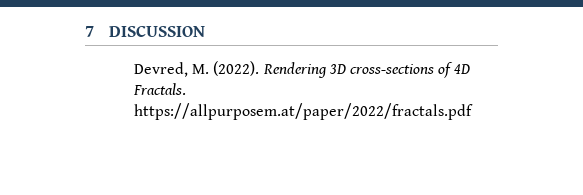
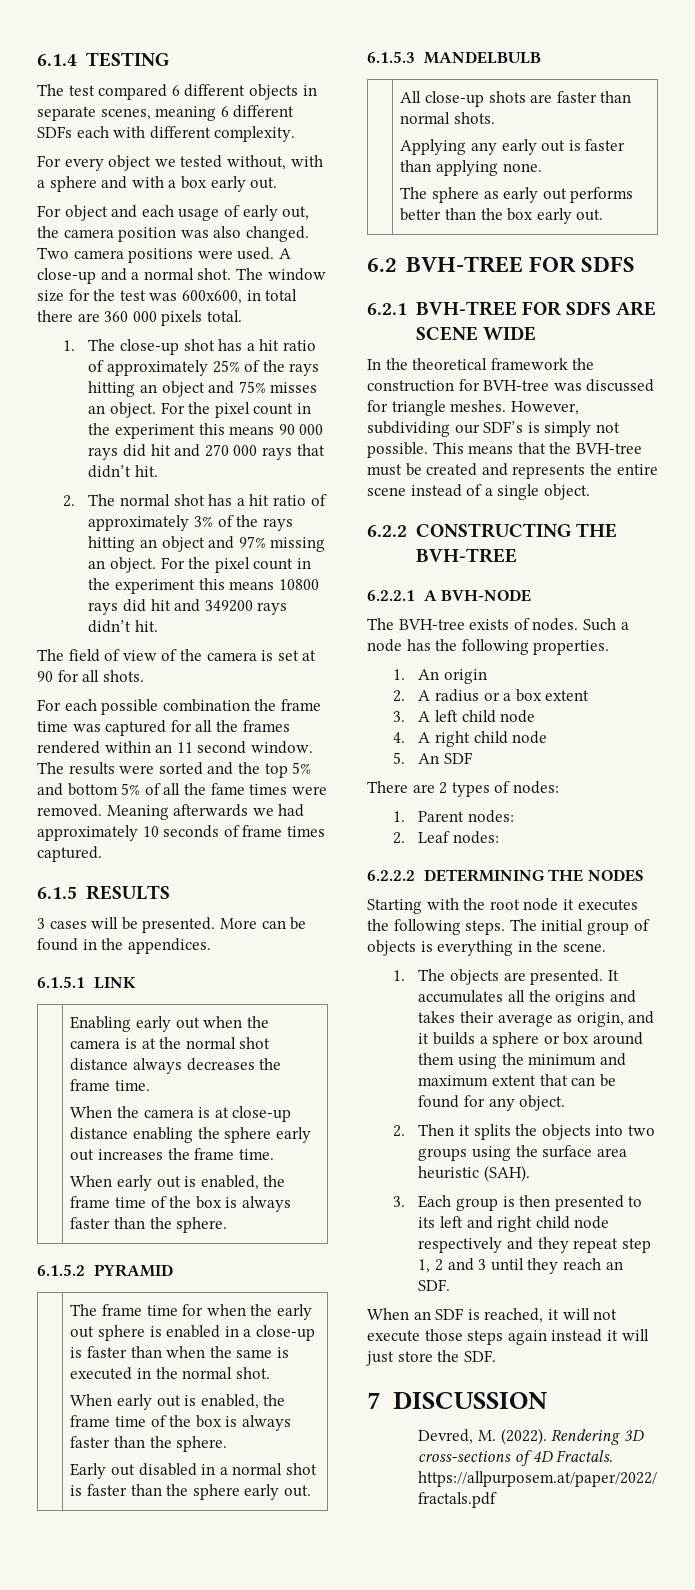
+ 6.1.4 TESTING
+ The test compared 6 different objects in separate scenes, meaning 6 different SDFs each with different complexity.
+ For every object we tested without, with a sphere and with a box early out.
+ For object and each usage of early out, the camera position was also changed. Two camera positions were used. A close-up and a normal shot. The window size for the test was 600x600, in total there are 360 000 pixels total.
+ 1. The close-up shot has a hit ratio of approximately 25% of the rays hitting an object and 75% misses an object. For the pixel count in the experiment this means 90 000 rays did hit and 270 000 rays that didn’t hit.
+ 2. The normal shot has a hit ratio of approximately 3% of the rays hitting an object and 97% missing an object. For the pixel count in the experiment this means 10800 rays did hit and 349200 rays didn’t hit.
+ The field of view of the camera is set at 90 for all shots.
+ For each possible combination the frame time was captured for all the frames rendered within an 11 second window. The results were sorted and the top 5% and bottom 5% of all the fame times were removed. Meaning afterwards we had approximately 10 seconds of frame times captured.
+ 6.1.5 RESULTS
+ 3 cases will be presented. More can be found in the appendices.
+ 6.1.5.1 LINK
+ | Enabling early out when the camera is at the normal shot distance always decreases the frame time.
+ When the camera is at close-up distance enabling the sphere early out increases the frame time.
+ When early out is enabled, the frame time of the box is always faster than the sphere.
+ 6.1.5.2 PYRAMID
+ | The frame time for when the early out sphere is enabled in a close-up is faster than when the same is executed in the normal shot.
+ When early out is enabled, the frame time of the box is always faster than the sphere.
+ Early out disabled in a normal shot is faster than the sphere early out.
+ 6.1.5.3 MANDELBULB
+ | All close-up shots are faster than normal shots.
+ Applying any early out is faster than applying none.
+ The sphere as early out performs better than the box early out.
+ 6.2 BVH-TREE FOR SDFS
+ 6.2.1 BVH-TREE FOR SDFS ARE SCENE WIDE
+ In the theoretical framework the construction for BVH-tree was discussed for triangle meshes. However, subdividing our SDF’s is simply not possible. This means that the BVH-tree must be created and represents the entire scene instead of a single object.
+ 6.2.2 CONSTRUCTING THE BVH-TREE
+ 6.2.2.1 A BVH-NODE
+ The BVH-tree exists of nodes. Such a node has the following properties.
+ 1. An origin
+ 2. A radius or a box extent
+ 3. A left child node
+ 4. A right child node
+ 5. An SDF
+ There are 2 types of nodes:
+ 1. Parent nodes:
+ 2. Leaf nodes:
+ 6.2.2.2 DETERMINING THE NODES
+ Starting with the root node it executes the following steps. The initial group of objects is everything in the scene.
+ 1. The objects are presented. It accumulates all the origins and takes their average as origin, and it builds a sphere or box around them using the minimum and maximum extent that can be found for any object.
+ 2. Then it splits the objects into two groups using the surface area heuristic (SAH).
+ 3. Each group is then presented to its left and right child node respectively and they repeat step 1, 2 and 3 until they reach an SDF.
+ When an SDF is reached, it will not execute those steps again instead it will just store the SDF.

